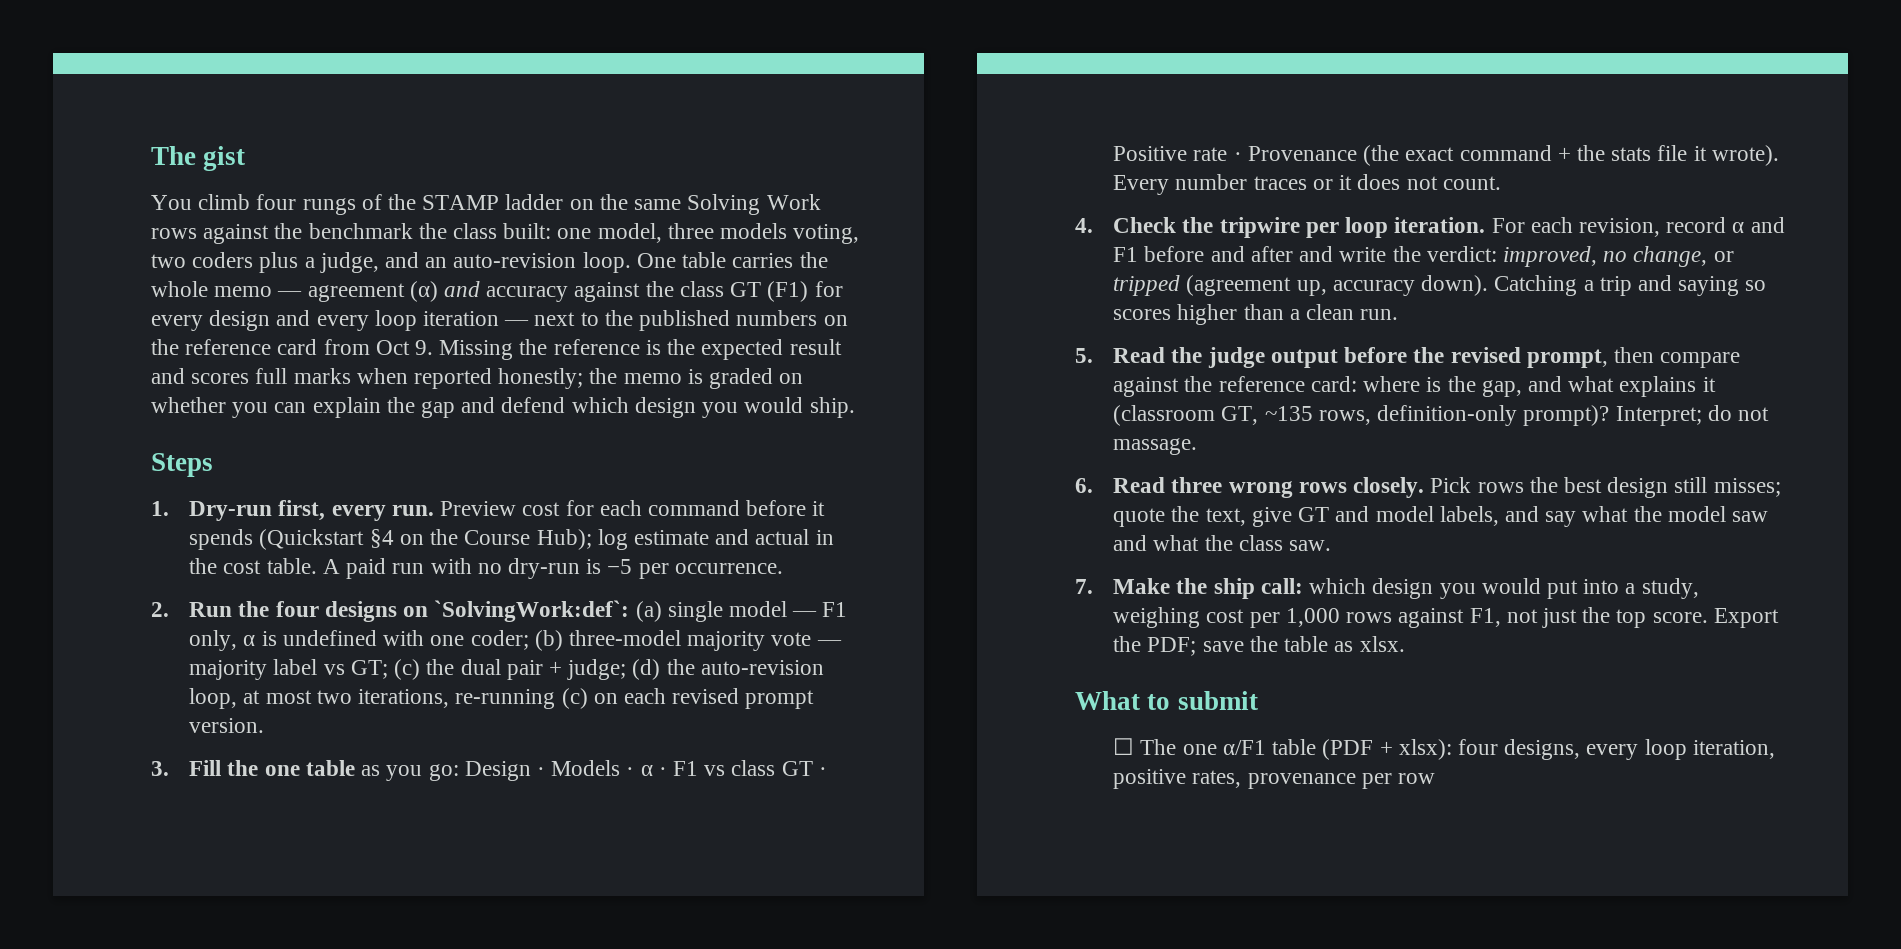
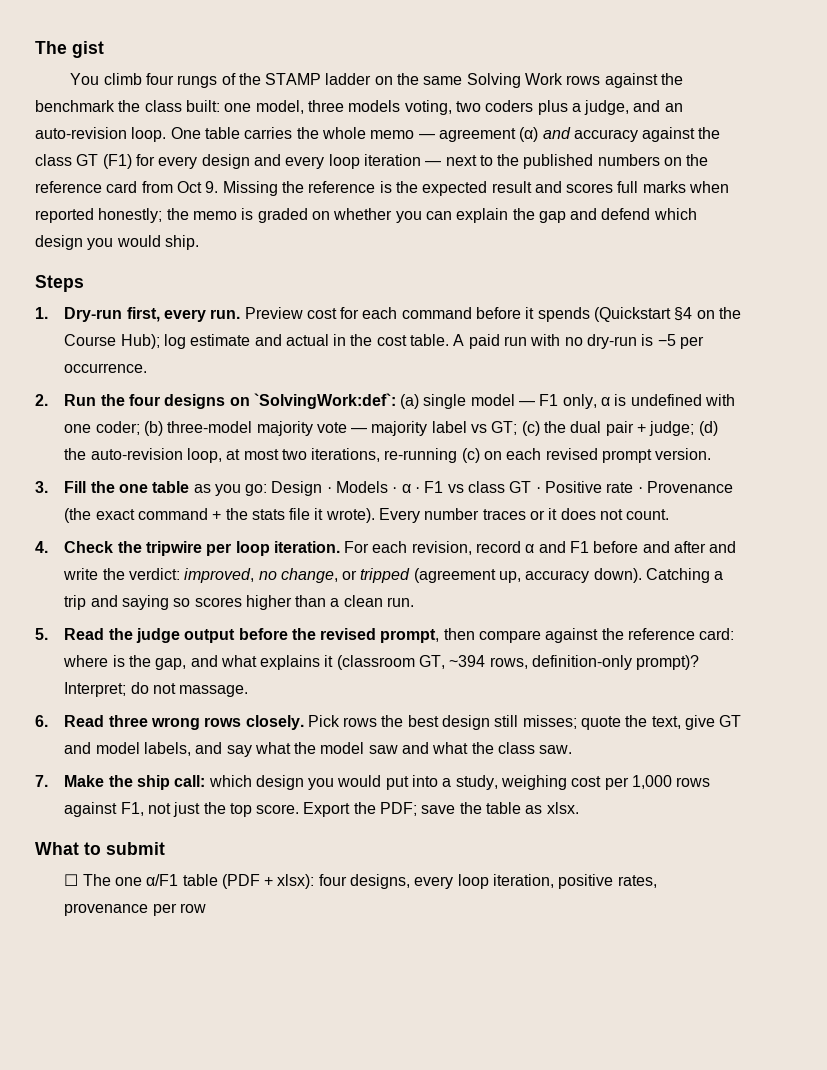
- 5. Read the judge output before the revised prompt, then compare against the reference card: where is the gap, and what explains it (classroom GT, ~135 rows, definition-only prompt)?
+ 5. Read the judge output before the revised prompt, then compare against the reference card: where is the gap, and what explains it (classroom GT, ~394 rows, definition-only prompt)?

